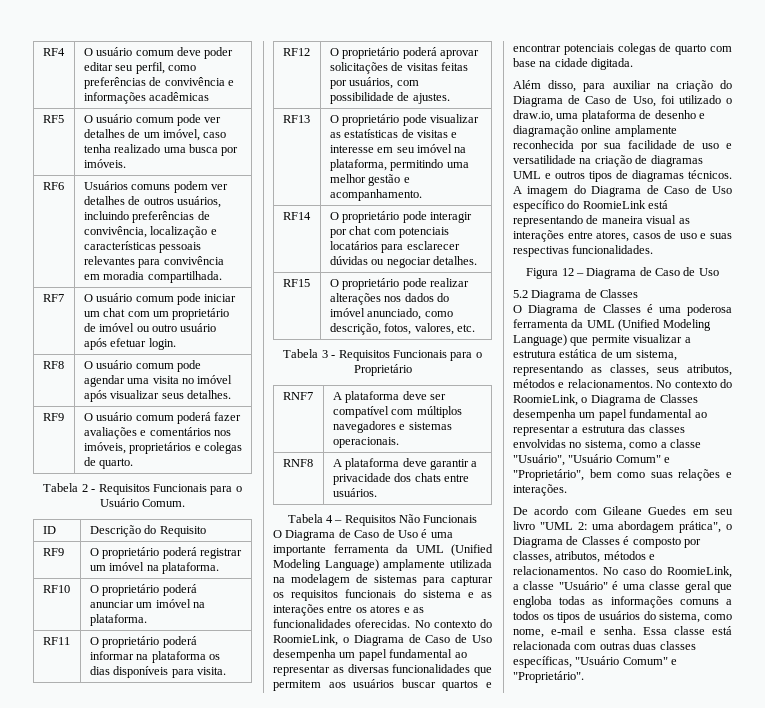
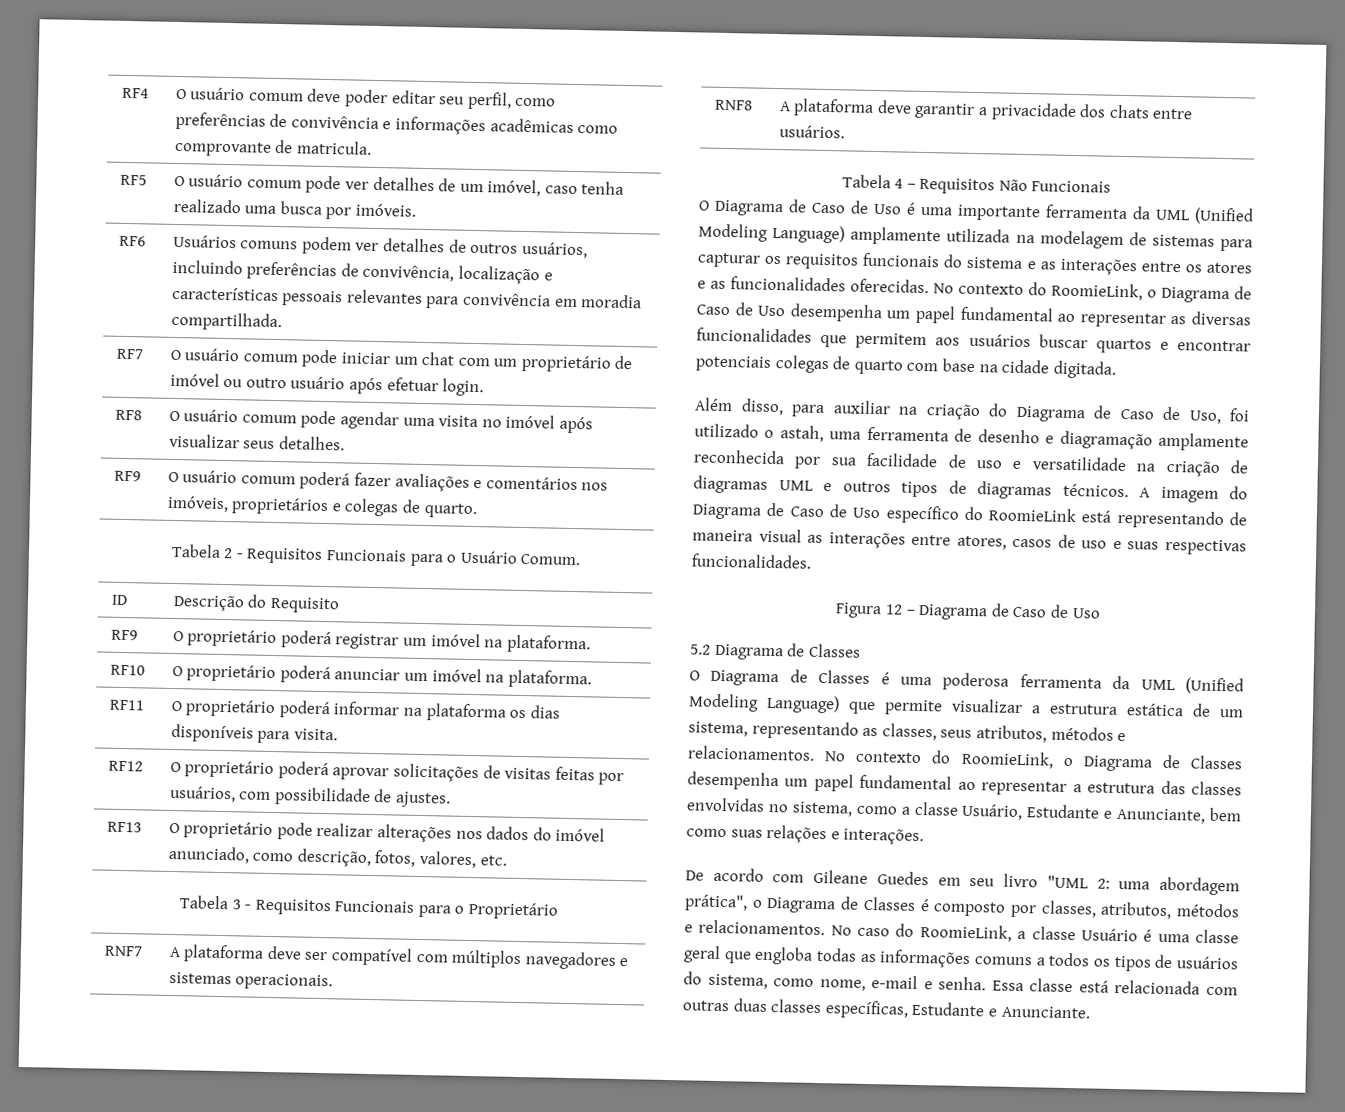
- RF4 | O usuário comum deve poder editar seu perfil, como preferências de convivência e informações acadêmicas
+ RF4 | O usuário comum deve poder editar seu perfil, como preferências de convivência e informações acadêmicas como comprovante de matricula.
- RF13 | O proprietário pode visualizar as estatísticas de visitas e interesse em seu imóvel na plataforma, permitindo uma melhor gestão e acompanhamento.
- RF14 | O proprietário pode interagir por chat com potenciais locatários para esclarecer dúvidas ou negociar detalhes.
- RF15 | O proprietário pode realizar alterações nos dados do imóvel anunciado, como descrição, fotos, valores, etc.
+ RF13 | O proprietário pode realizar alterações nos dados do imóvel anunciado, como descrição, fotos, valores, etc.
- Além disso, para auxiliar na criação do Diagrama de Caso de Uso, foi utilizado o draw.io, uma plataforma de desenho e diagramação online amplamente reconhecida por sua facilidade de uso e versatilidade na criação de diagramas UML e outros tipos de diagramas técnicos.
+ Além disso, para auxiliar na criação do Diagrama de Caso de Uso, foi utilizado o astah, uma ferramenta de desenho e diagramação amplamente reconhecida por sua facilidade de uso e versatilidade na criação de diagramas UML e outros tipos de diagramas técnicos.
- No contexto do RoomieLink, o Diagrama de Classes desempenha um papel fundamental ao representar a estrutura das classes envolvidas no sistema, como a classe "Usuário", "Usuário Comum" e "Proprietário", bem como suas relações e interações.
+ No contexto do RoomieLink, o Diagrama de Classes desempenha um papel fundamental ao representar a estrutura das classes envolvidas no sistema, como a classe Usuário, Estudante e Anunciante, bem como suas relações e interações.
- No caso do RoomieLink, a classe "Usuário" é uma classe geral que engloba todas as informações comuns a todos os tipos de usuários do sistema, como nome, e-mail e senha.
+ No caso do RoomieLink, a classe Usuário é uma classe geral que engloba todas as informações comuns a todos os tipos de usuários do sistema, como nome, e-mail e senha.
- Essa classe está relacionada com outras duas classes específicas, "Usuário Comum" e "Proprietário".
+ Essa classe está relacionada com outras duas classes específicas, Estudante e Anunciante.

